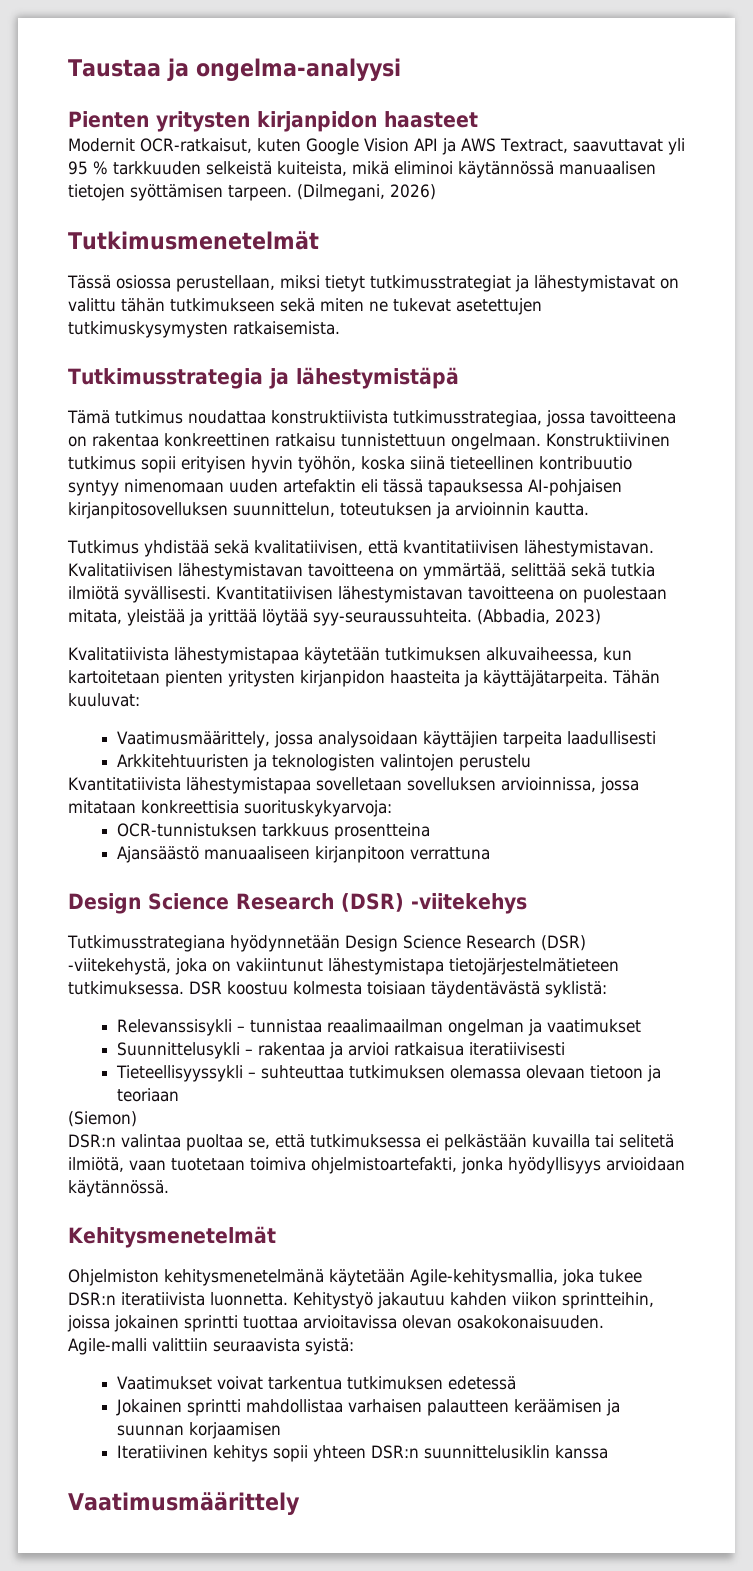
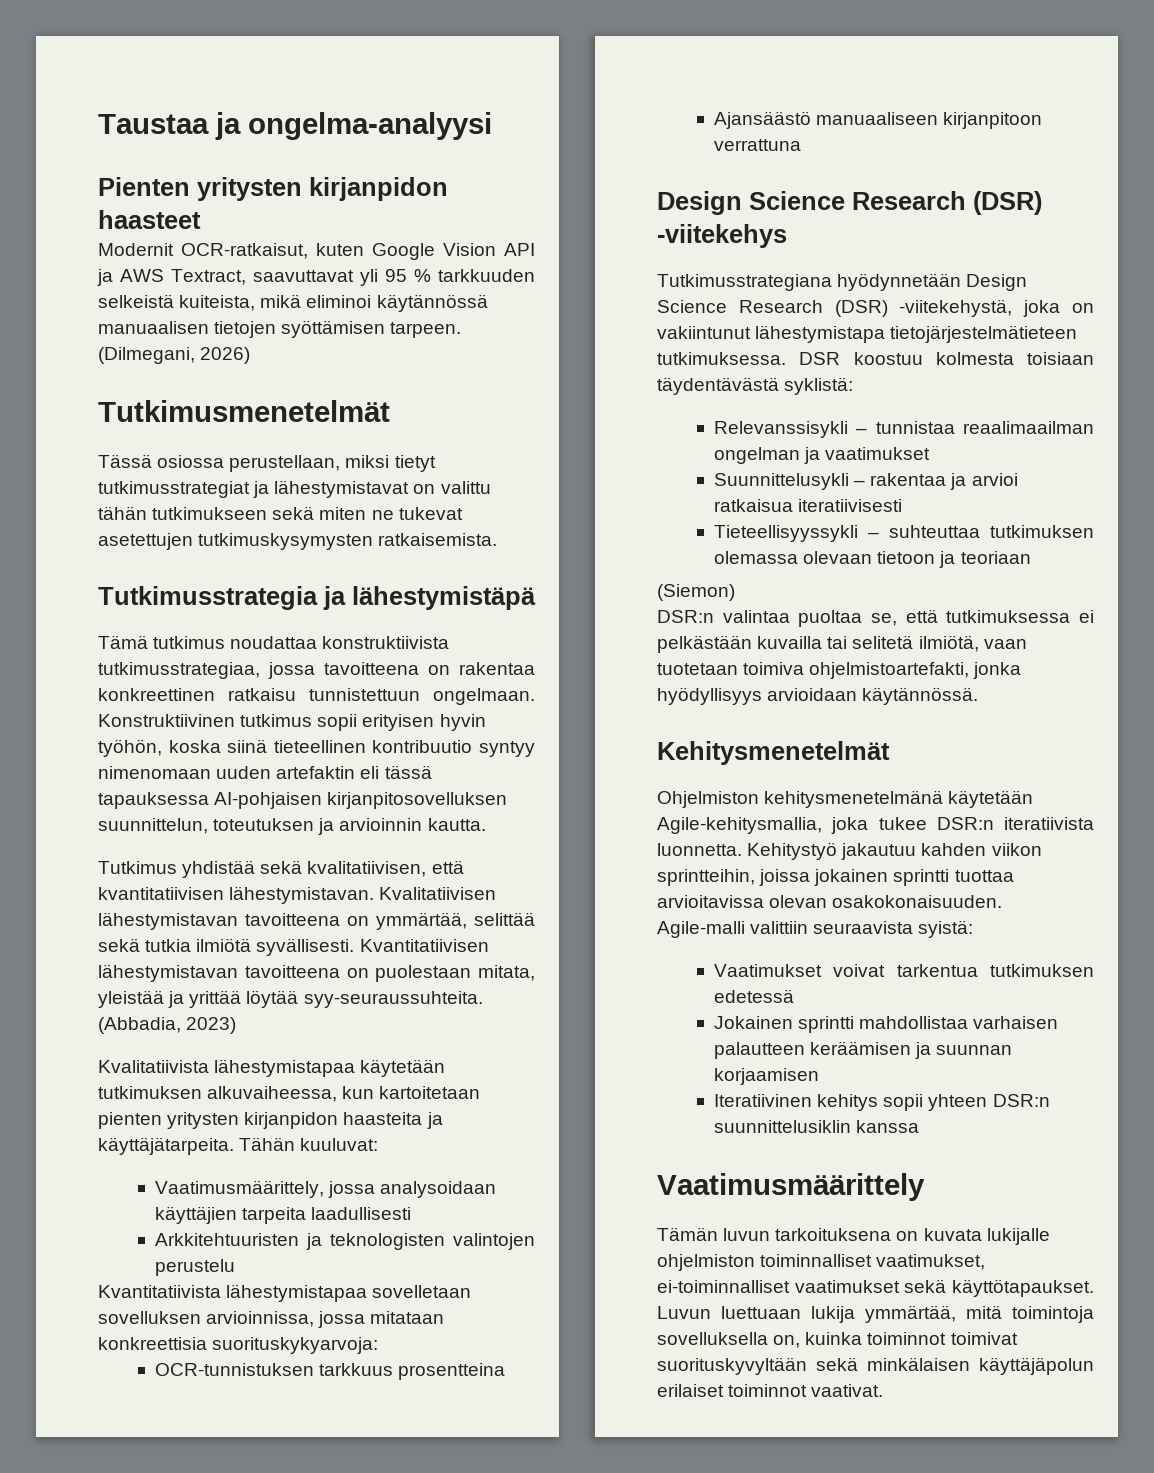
+ Tämän luvun tarkoituksena on kuvata lukijalle ohjelmiston toiminnalliset vaatimukset, ei-toiminnalliset vaatimukset sekä käyttötapaukset. Luvun luettuaan lukija ymmärtää, mitä toimintoja sovelluksella on, kuinka toiminnot toimivat suorituskyvyltään sekä minkälaisen käyttäjäpolun erilaiset toiminnot vaativat.

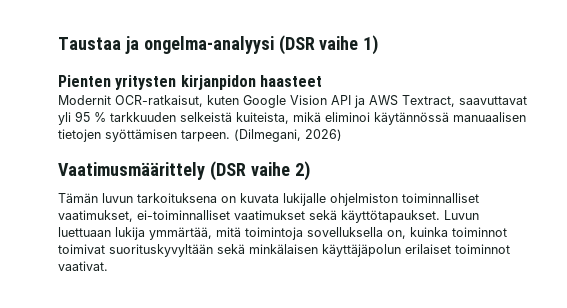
- Taustaa ja ongelma-analyysi
+ Taustaa ja ongelma-analyysi (DSR vaihe 1)
- Tutkimusmenetelmät
- Tässä osiossa perustellaan, miksi tietyt tutkimusstrategiat ja lähestymistavat on valittu tähän tutkimukseen sekä miten ne tukevat asetettujen tutkimuskysymysten ratkaisemista.
- Tutkimusstrategia ja lähestymistäpä
- Tämä tutkimus noudattaa konstruktiivista tutkimusstrategiaa, jossa tavoitteena on rakentaa konkreettinen ratkaisu tunnistettuun ongelmaan. Konstruktiivinen tutkimus sopii erityisen hyvin työhön, koska siinä tieteellinen kontribuutio syntyy nimenomaan uuden artefaktin eli tässä tapauksessa AI-pohjaisen kirjanpitosovelluksen suunnittelun, toteutuksen ja arvioinnin kautta.
- Tutkimus yhdistää sekä kvalitatiivisen, että kvantitatiivisen lähestymistavan. Kvalitatiivisen lähestymistavan tavoitteena on ymmärtää, selittää sekä tutkia ilmiötä syvällisesti. Kvantitatiivisen lähestymistavan tavoitteena on puolestaan mitata, yleistää ja yrittää löytää syy-seuraussuhteita. (Abbadia, 2023)
- Kvalitatiivista lähestymistapaa käytetään tutkimuksen alkuvaiheessa, kun kartoitetaan pienten yritysten kirjanpidon haasteita ja käyttäjätarpeita. Tähän kuuluvat:
- Vaatimusmäärittely, jossa analysoidaan käyttäjien tarpeita laadullisesti
- Arkkitehtuuristen ja teknologisten valintojen perustelu
- Kvantitatiivista lähestymistapaa sovelletaan sovelluksen arvioinnissa, jossa mitataan konkreettisia suorituskykyarvoja:
- OCR-tunnistuksen tarkkuus prosentteina
- Ajansäästö manuaaliseen kirjanpitoon verrattuna
- Design Science Research (DSR) -viitekehys
- Tutkimusstrategiana hyödynnetään Design Science Research (DSR) -viitekehystä, joka on vakiintunut lähestymistapa tietojärjestelmätieteen tutkimuksessa. DSR koostuu kolmesta toisiaan täydentävästä syklistä:
- Relevanssisykli – tunnistaa reaalimaailman ongelman ja vaatimukset
- Suunnittelusykli – rakentaa ja arvioi ratkaisua iteratiivisesti
- Tieteellisyyssykli – suhteuttaa tutkimuksen olemassa olevaan tietoon ja teoriaan
- (Siemon)
- DSR:n valintaa puoltaa se, että tutkimuksessa ei pelkästään kuvailla tai selitetä ilmiötä, vaan tuotetaan toimiva ohjelmistoartefakti, jonka hyödyllisyys arvioidaan käytännössä.
- Kehitysmenetelmät
- Ohjelmiston kehitysmenetelmänä käytetään Agile-kehitysmallia, joka tukee DSR:n iteratiivista luonnetta. Kehitystyö jakautuu kahden viikon sprintteihin, joissa jokainen sprintti tuottaa arvioitavissa olevan osakokonaisuuden. Agile-malli valittiin seuraavista syistä:
- Vaatimukset voivat tarkentua tutkimuksen edetessä
- Jokainen sprintti mahdollistaa varhaisen palautteen keräämisen ja suunnan korjaamisen
- Iteratiivinen kehitys sopii yhteen DSR:n suunnittelusiklin kanssa
- Vaatimusmäärittely
+ Vaatimusmäärittely (DSR vaihe 2)

